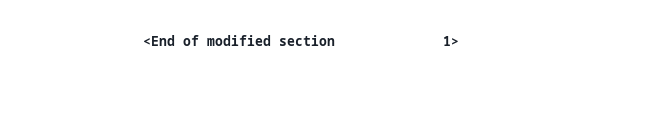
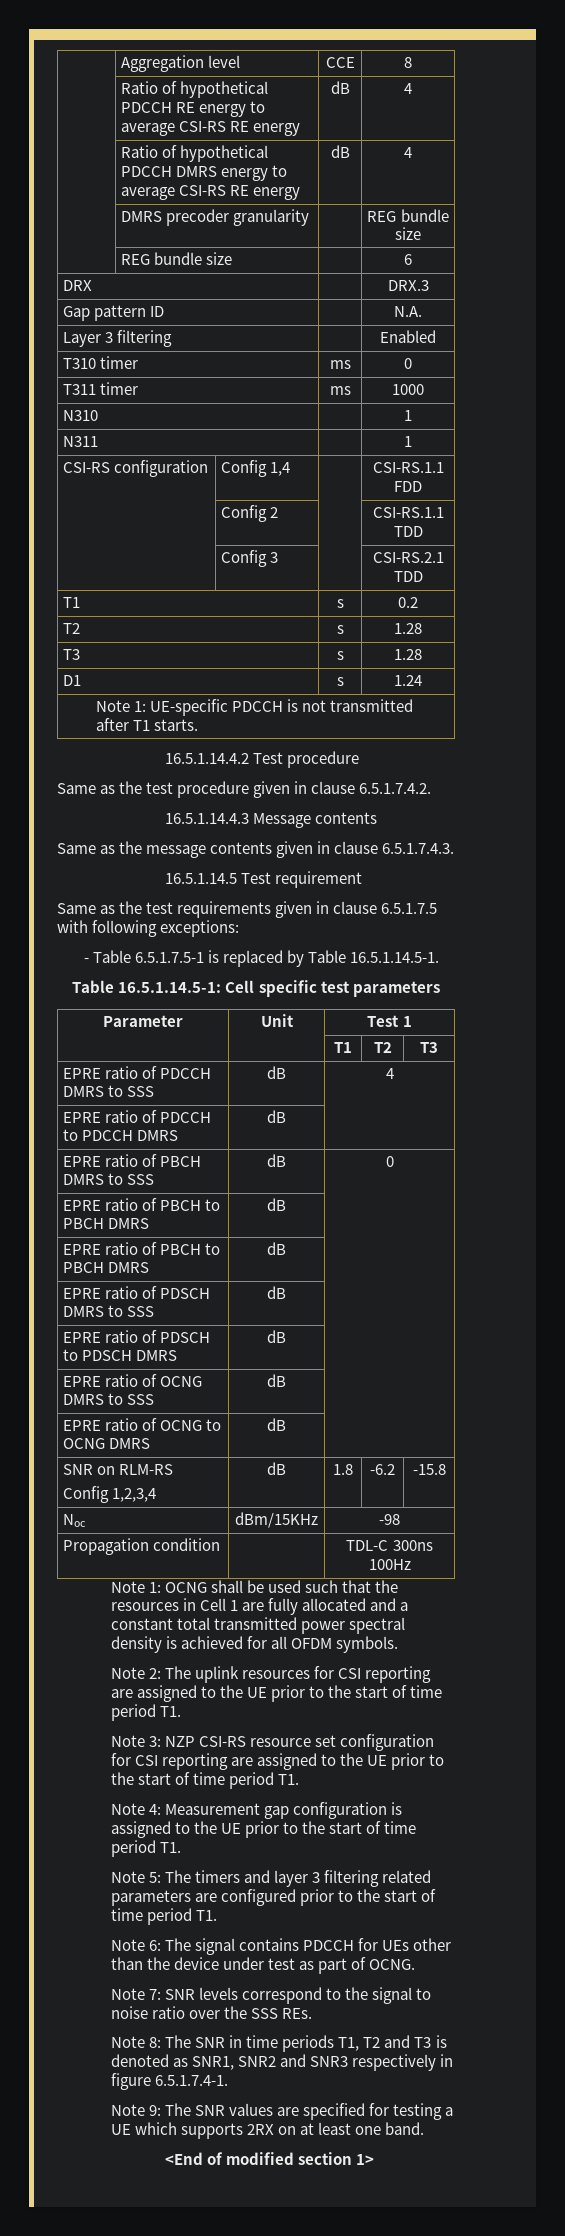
+ | Aggregation level | CCE | 8
+ | Ratio of hypothetical PDCCH RE energy to average CSI-RS RE energy | dB | 4
+ | Ratio of hypothetical PDCCH DMRS energy to average CSI-RS RE energy | dB | 4
+ | DMRS precoder granularity | | REG bundle size
+ | REG bundle size | | 6
+ DRX | | DRX.3
+ Gap pattern ID | | N.A.
+ Layer 3 filtering | | Enabled
+ T310 timer | ms | 0
+ T311 timer | ms | 1000
+ N310 | | 1
+ N311 | | 1
+ CSI-RS configuration | Config 1,4 | | CSI-RS.1.1 FDD
+ | Config 2 | | CSI-RS.1.1 TDD
+ | Config 3 | | CSI-RS.2.1 TDD
+ T1 | s | 0.2
+ T2 | s | 1.28
+ T3 | s | 1.28
+ D1 | s | 1.24
+ Note 1: UE-specific PDCCH is not transmitted after T1 starts.
+ 16.5.1.14.4.2 Test procedure
+ Same as the test procedure given in clause 6.5.1.7.4.2.
+ 16.5.1.14.4.3 Message contents
+ Same as the message contents given in clause 6.5.1.7.4.3.
+ 16.5.1.14.5 Test requirement
+ Same as the test requirements given in clause 6.5.1.7.5 with following exceptions:
+ - Table 6.5.1.7.5-1 is replaced by Table 16.5.1.14.5-1.
+ Table 16.5.1.14.5-1: Cell specific test parameters
+ Parameter | Unit | Test 1
+ | | T1 | T2 | T3
+ EPRE ratio of PDCCH DMRS to SSS | dB | 4
+ EPRE ratio of PDCCH to PDCCH DMRS | dB |
+ EPRE ratio of PBCH DMRS to SSS | dB | 0
+ EPRE ratio of PBCH to PBCH DMRS | dB |
+ EPRE ratio of PBCH to PBCH DMRS | dB |
+ EPRE ratio of PDSCH DMRS to SSS | dB |
+ EPRE ratio of PDSCH to PDSCH DMRS | dB |
+ EPRE ratio of OCNG DMRS to SSS | dB |
+ EPRE ratio of OCNG to OCNG DMRS | dB |
+ SNR on RLM-RS
+ Config 1,2,3,4 | dB | 1.8 | -6.2 | -15.8
+ Noc | dBm/15KHz | -98
+ Propagation condition | | TDL-C 300ns 100Hz
+ Note 1: OCNG shall be used such that the resources in Cell 1 are fully allocated and a constant total transmitted power spectral density is achieved for all OFDM symbols.
+ Note 2: The uplink resources for CSI reporting are assigned to the UE prior to the start of time period T1.
+ Note 3: NZP CSI-RS resource set configuration for CSI reporting are assigned to the UE prior to the start of time period T1.
+ Note 4: Measurement gap configuration is assigned to the UE prior to the start of time period T1.
+ Note 5: The timers and layer 3 filtering related parameters are configured prior to the start of time period T1.
+ Note 6: The signal contains PDCCH for UEs other than the device under test as part of OCNG.
+ Note 7: SNR levels correspond to the signal to noise ratio over the SSS REs.
+ Note 8: The SNR in time periods T1, T2 and T3 is denoted as SNR1, SNR2 and SNR3 respectively in figure 6.5.1.7.4-1.
+ Note 9: The SNR values are specified for testing a UE which supports 2RX on at least one band.

